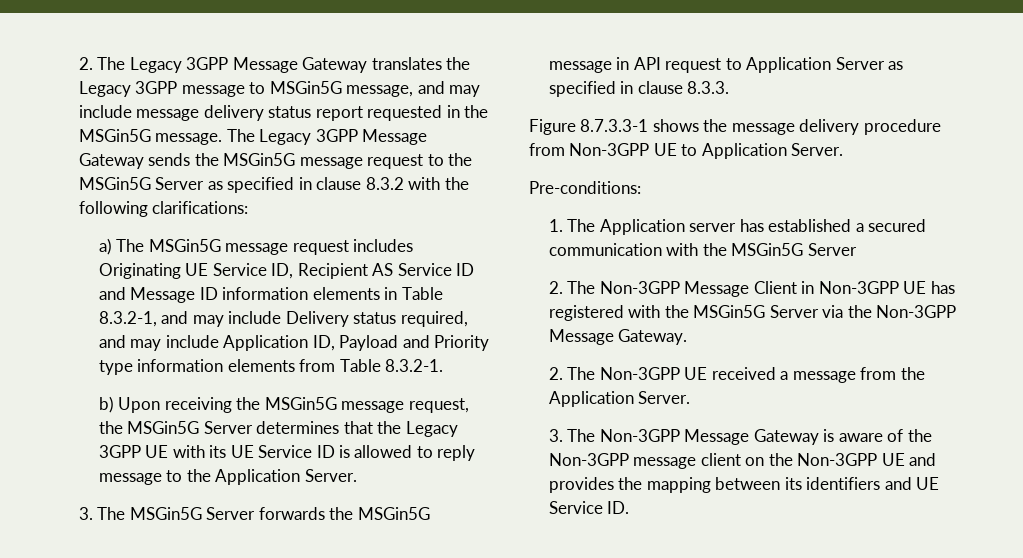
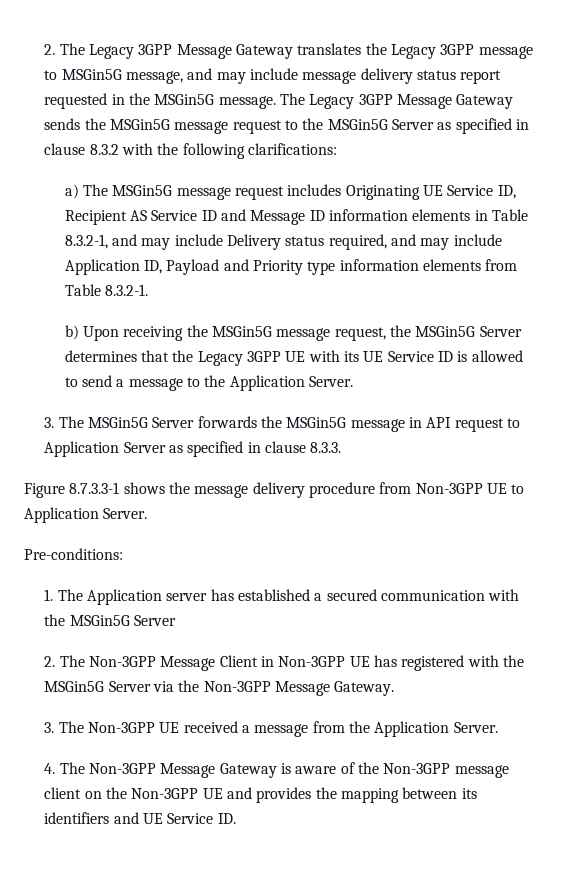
- b) Upon receiving the MSGin5G message request, the MSGin5G Server determines that the Legacy 3GPP UE with its UE Service ID is allowed to reply message to the Application Server.
+ b) Upon receiving the MSGin5G message request, the MSGin5G Server determines that the Legacy 3GPP UE with its UE Service ID is allowed to send a message to the Application Server.
- 2. The Non-3GPP UE received a message from the Application Server.
+ 3. The Non-3GPP UE received a message from the Application Server.
- 3. The Non-3GPP Message Gateway is aware of the Non-3GPP message client on the Non-3GPP UE and provides the mapping between its identifiers and UE Service ID.
+ 4. The Non-3GPP Message Gateway is aware of the Non-3GPP message client on the Non-3GPP UE and provides the mapping between its identifiers and UE Service ID.

